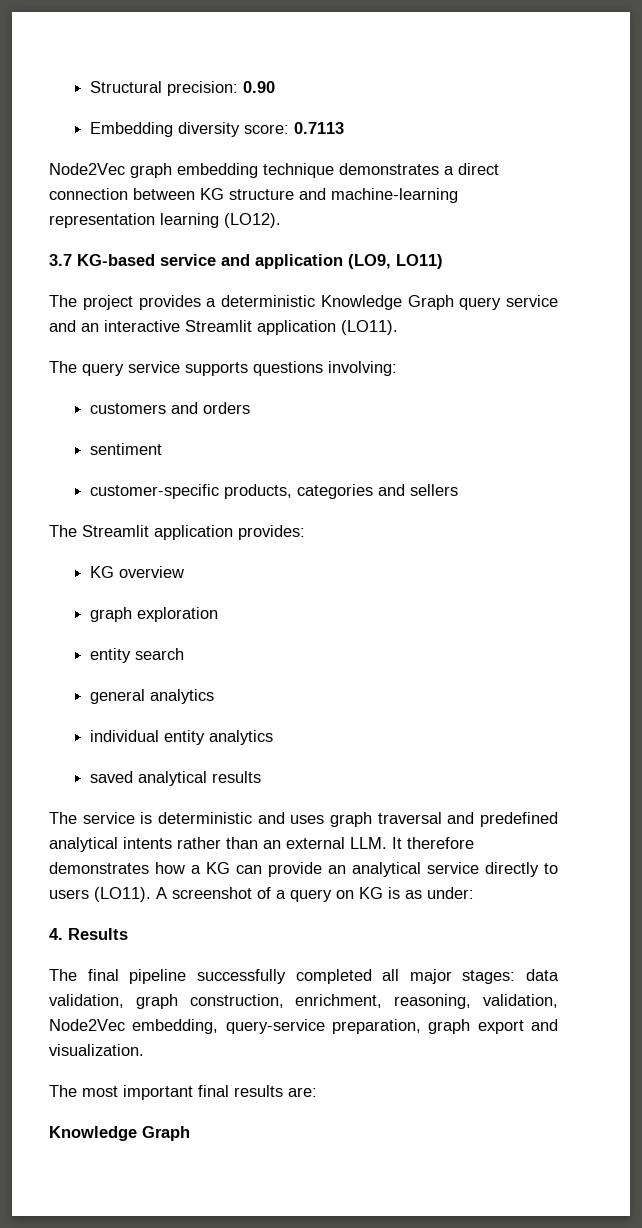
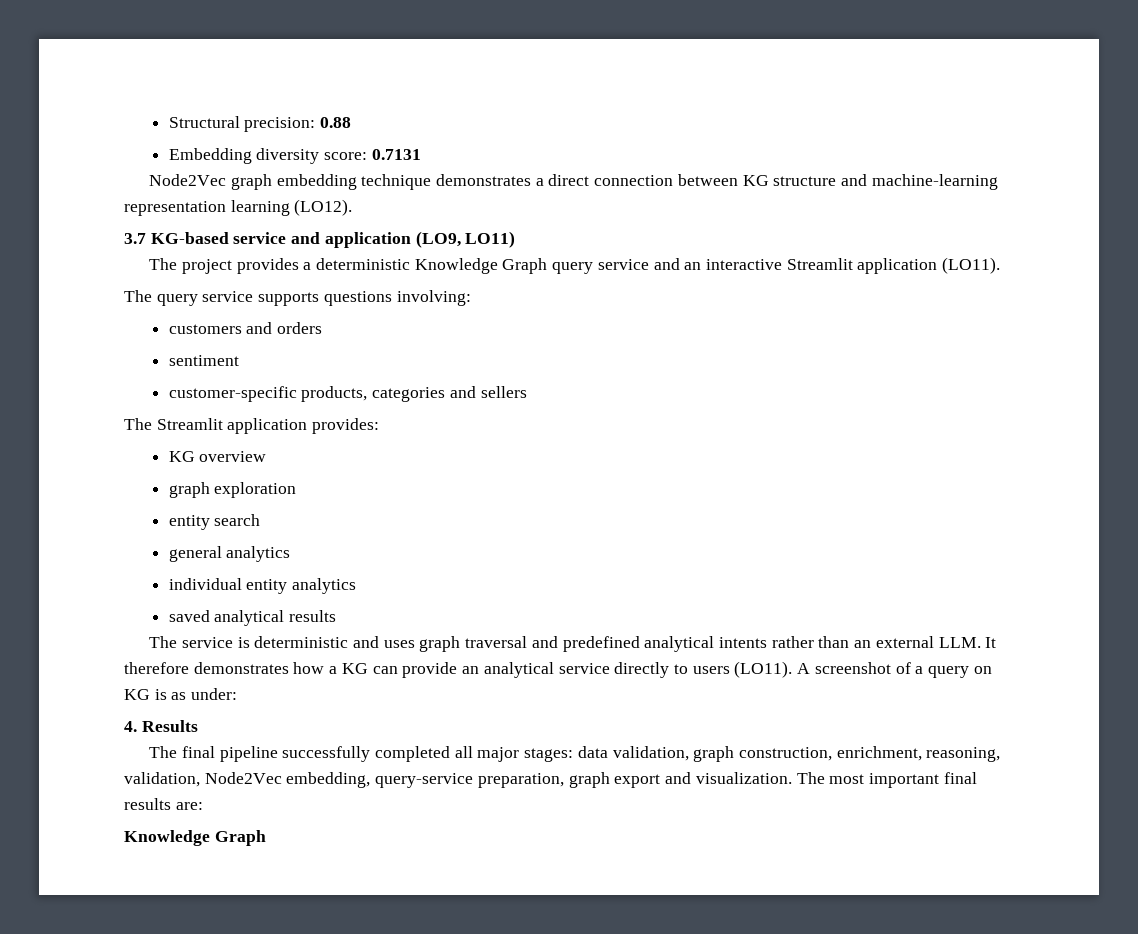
- Structural precision: 0.90
+ Structural precision: 0.88
- Embedding diversity score: 0.7113
+ Embedding diversity score: 0.7131
- The final pipeline successfully completed all major stages: data validation, graph construction, enrichment, reasoning, validation, Node2Vec embedding, query-service preparation, graph export and visualization.
- The most important final results are:
+ The final pipeline successfully completed all major stages: data validation, graph construction, enrichment, reasoning, validation, Node2Vec embedding, query-service preparation, graph export and visualization. The most important final results are:

